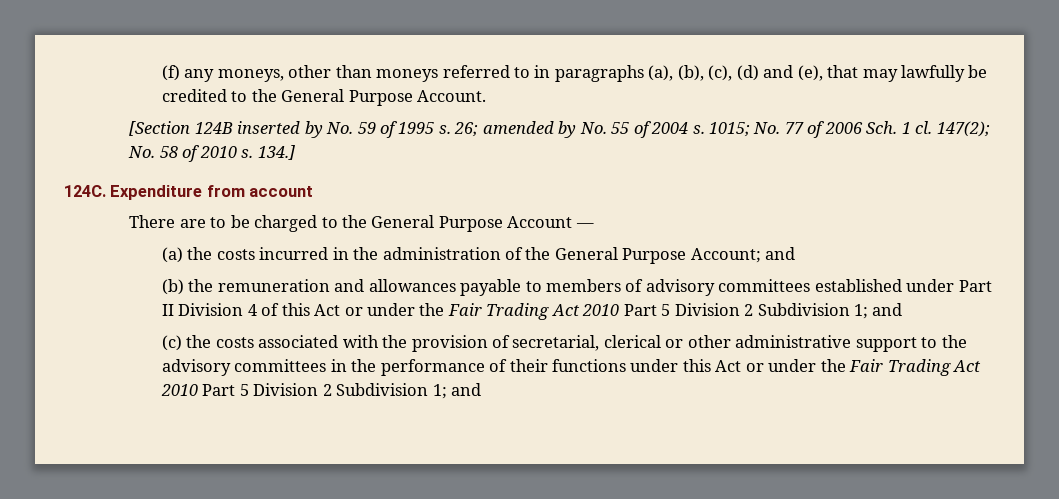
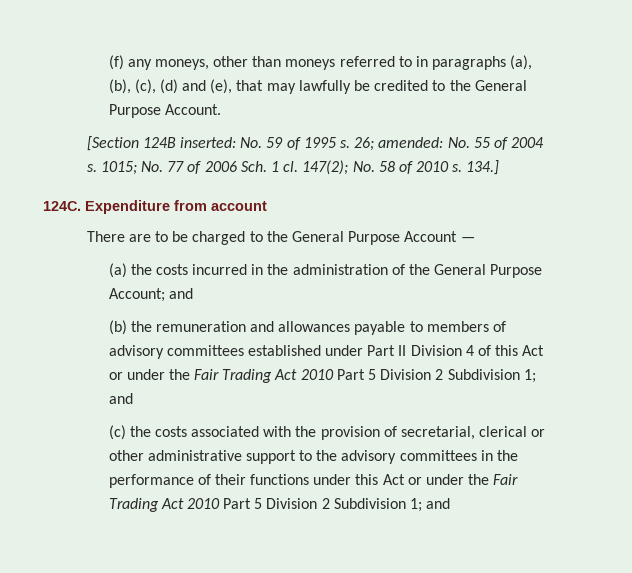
- [Section 124B inserted by No. 59 of 1995 s.
+ [Section 124B inserted: No. 59 of 1995 s.
- 26; amended by No. 55 of 2004 s.
+ 26; amended: No. 55 of 2004 s.

